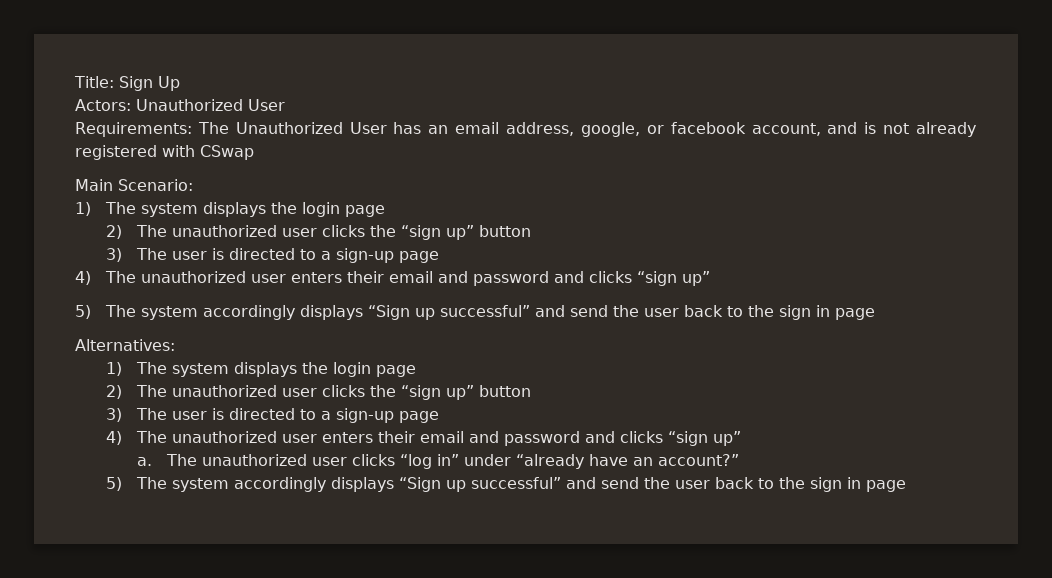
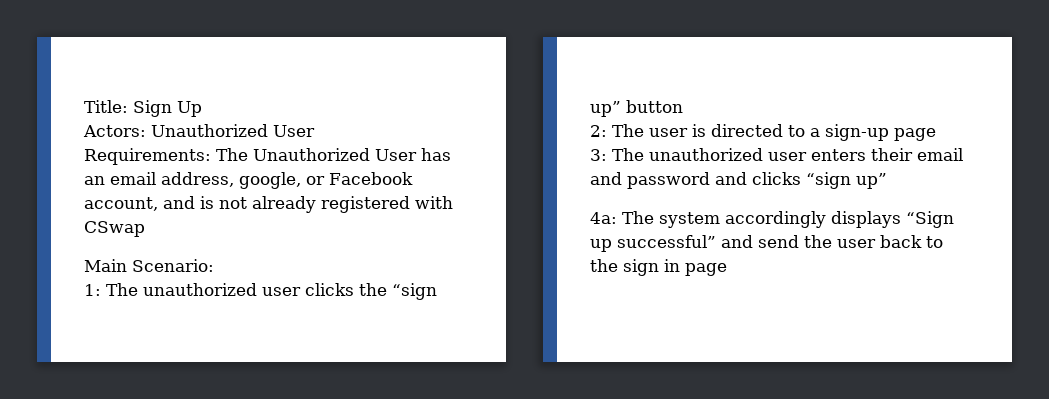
- Requirements: The Unauthorized User has an email address, google, or facebook account, and is not already registered with CSwap
+ Requirements: The Unauthorized User has an email address, google, or Facebook account, and is not already registered with CSwap
  Main Scenario:
- 1) The system displays the login page
- 2) The unauthorized user clicks the “sign up” button
- 3) The user is directed to a sign-up page
- 4) The unauthorized user enters their email and password and clicks “sign up”
- 5) The system accordingly displays “Sign up successful” and send the user back to the sign in page
+ 1: The unauthorized user clicks the “sign up” button
+ 2: The user is directed to a sign-up page
+ 3: The unauthorized user enters their email and password and clicks “sign up”
+ 4a: The system accordingly displays “Sign up successful” and send the user back to the sign in page
- Alternatives:
- 1) The system displays the login page
- 2) The unauthorized user clicks the “sign up” button
- 3) The user is directed to a sign-up page
- 4) The unauthorized user enters their email and password and clicks “sign up”
- a. The unauthorized user clicks “log in” under “already have an account?”
- 5) The system accordingly displays “Sign up successful” and send the user back to the sign in page

